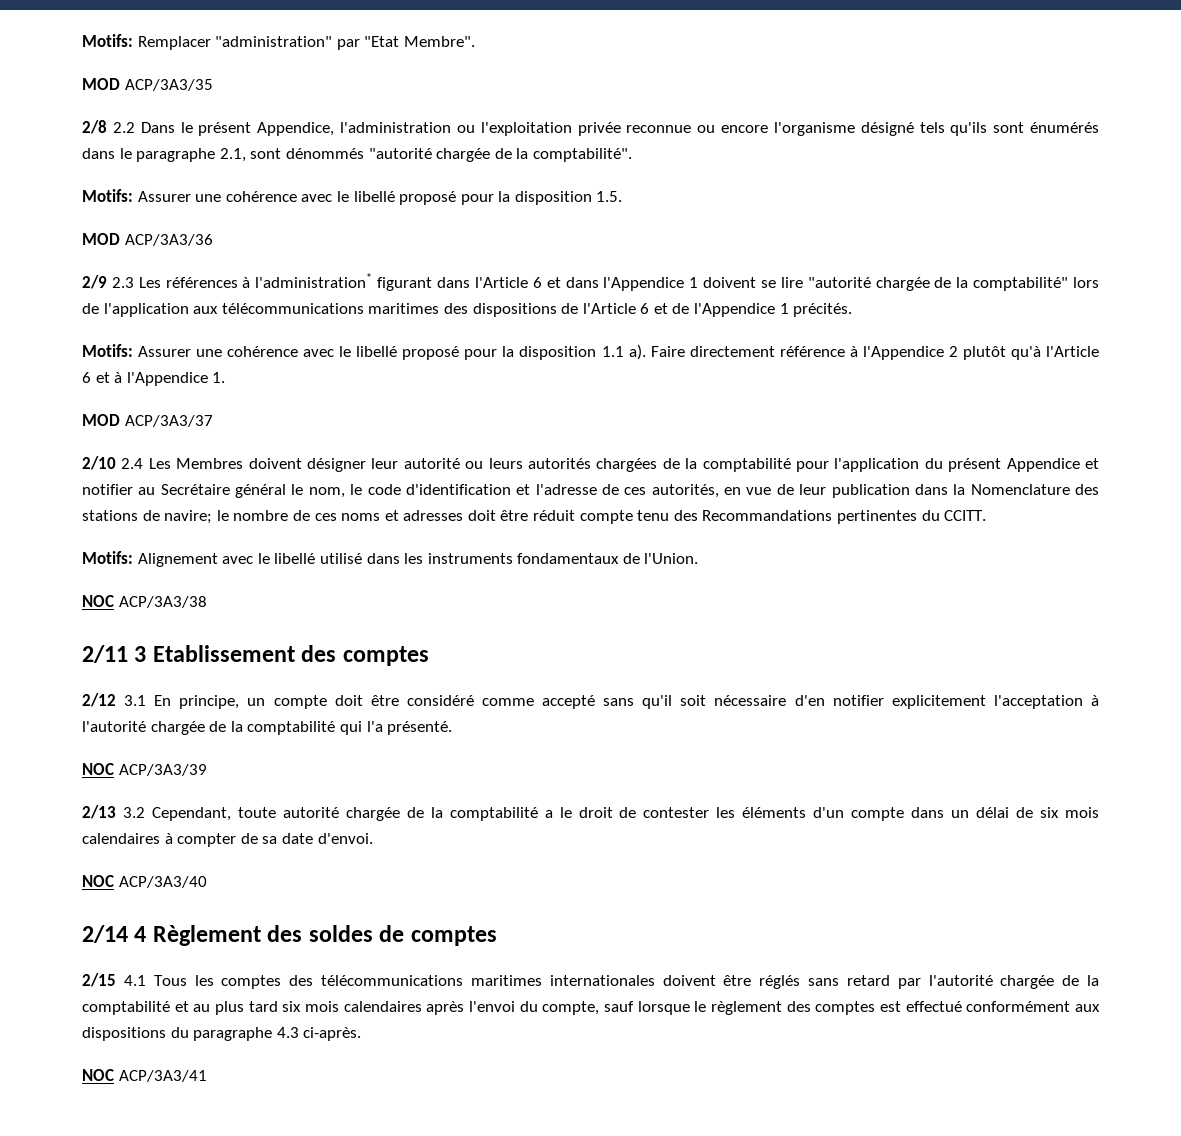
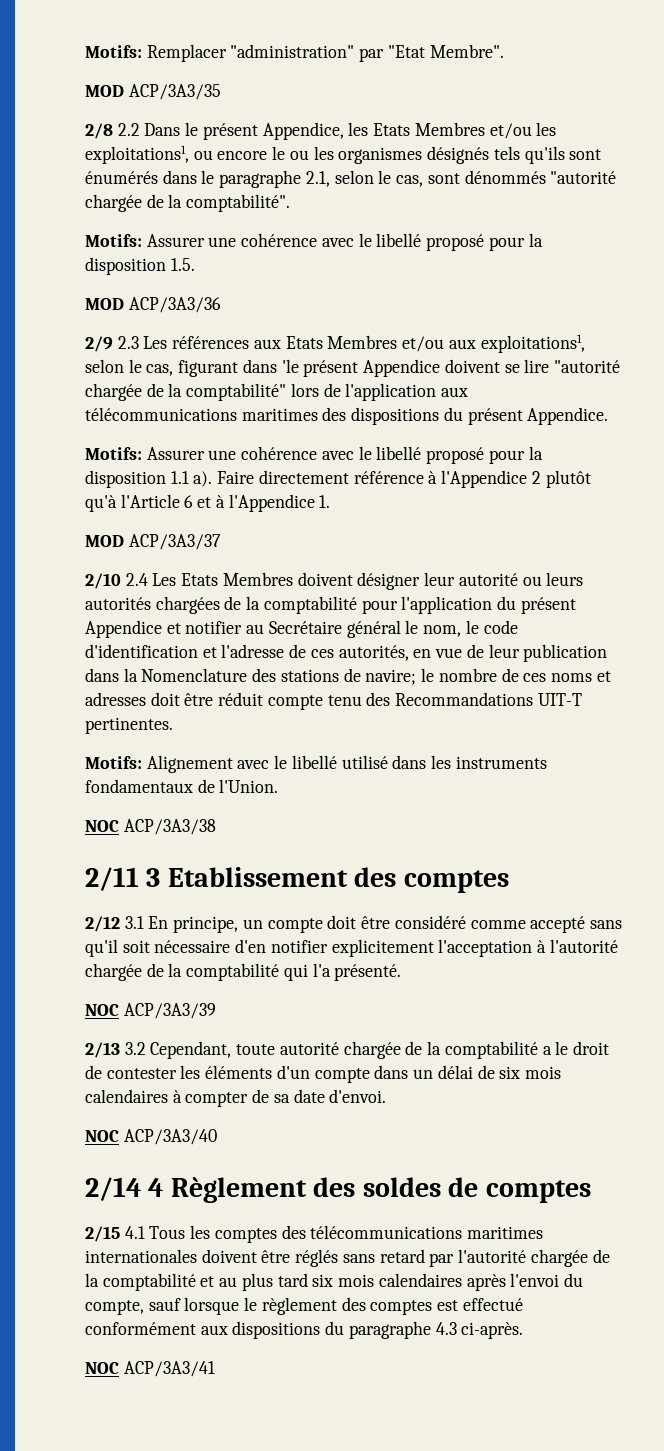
- 2/8 2.2 Dans le présent Appendice, l'administration ou l'exploitation privée reconnue ou encore l'organisme désigné tels qu'ils sont énumérés dans le paragraphe 2.1, sont dénommés "autorité chargée de la comptabilité".
+ 2/8 2.2 Dans le présent Appendice, les Etats Membres et/ou les exploitations1, ou encore le ou les organismes désignés tels qu'ils sont énumérés dans le paragraphe 2.1, selon le cas, sont dénommés "autorité chargée de la comptabilité".
- 2/9 2.3 Les références à l'administration* figurant dans l'Article 6 et dans l'Appendice 1 doivent se lire "autorité chargée de la comptabilité" lors de l'application aux télécommunications maritimes des dispositions de l'Article 6 et de l'Appendice 1 précités.
+ 2/9 2.3 Les références aux Etats Membres et/ou aux exploitations1, selon le cas, figurant dans 'le présent Appendice doivent se lire "autorité chargée de la comptabilité" lors de l'application aux télécommunications maritimes des dispositions du présent Appendice.
- 2/10 2.4 Les Membres doivent désigner leur autorité ou leurs autorités chargées de la comptabilité pour l'application du présent Appendice et notifier au Secrétaire général le nom, le code d'identification et l'adresse de ces autorités, en vue de leur publication dans la Nomenclature des stations de navire;
+ 2/10 2.4 Les Etats Membres doivent désigner leur autorité ou leurs autorités chargées de la comptabilité pour l'application du présent Appendice et notifier au Secrétaire général le nom, le code d'identification et l'adresse de ces autorités, en vue de leur publication dans la Nomenclature des stations de navire;
- le nombre de ces noms et adresses doit être réduit compte tenu des Recommandations pertinentes du CCITT.
+ le nombre de ces noms et adresses doit être réduit compte tenu des Recommandations UIT-T pertinentes.

